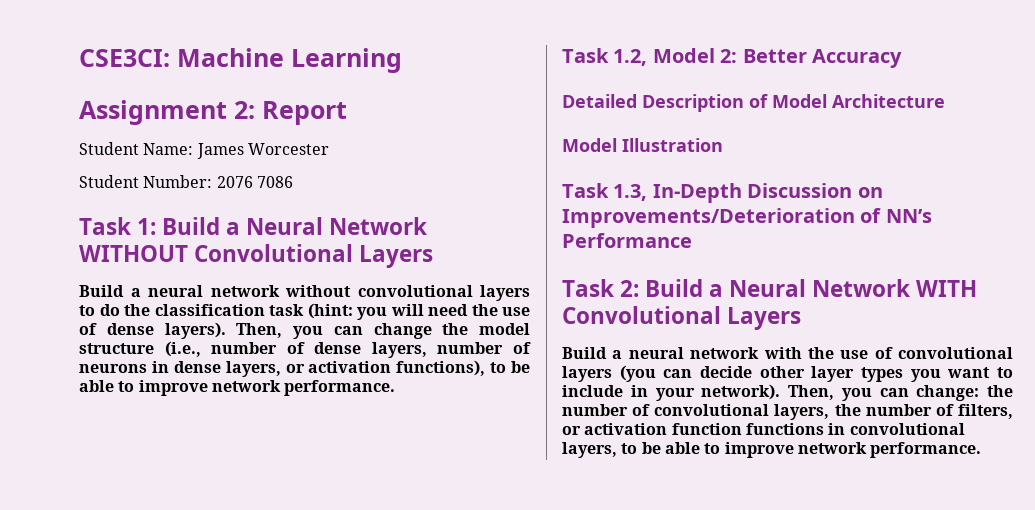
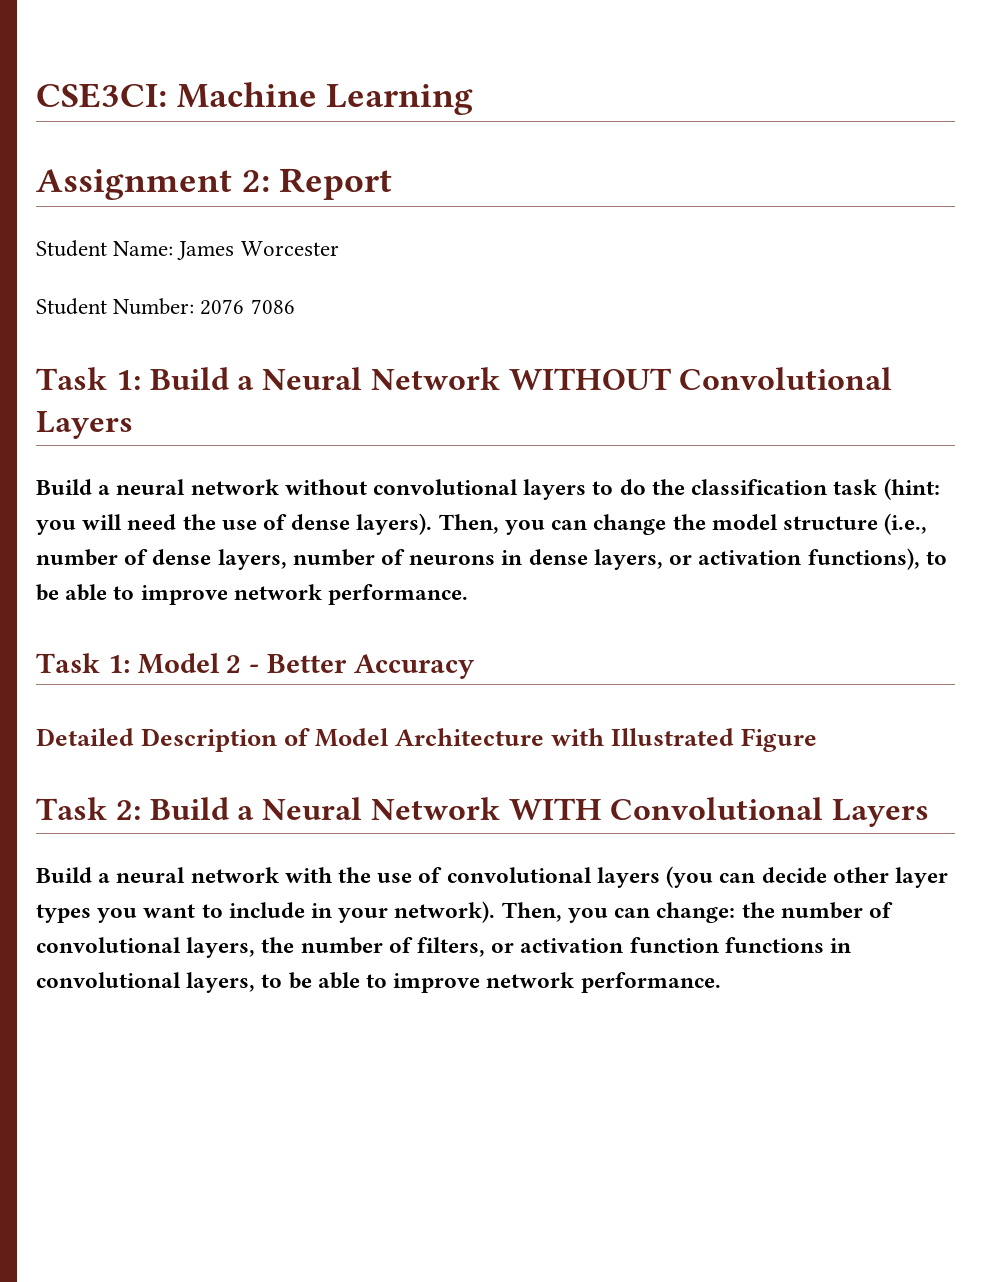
- Task 1.2, Model 2: Better Accuracy
+ Task 1: Model 2 - Better Accuracy
- Detailed Description of Model Architecture
- Model Illustration
- Task 1.3, In-Depth Discussion on Improvements/Deterioration of NN’s Performance
+ Detailed Description of Model Architecture with Illustrated Figure

